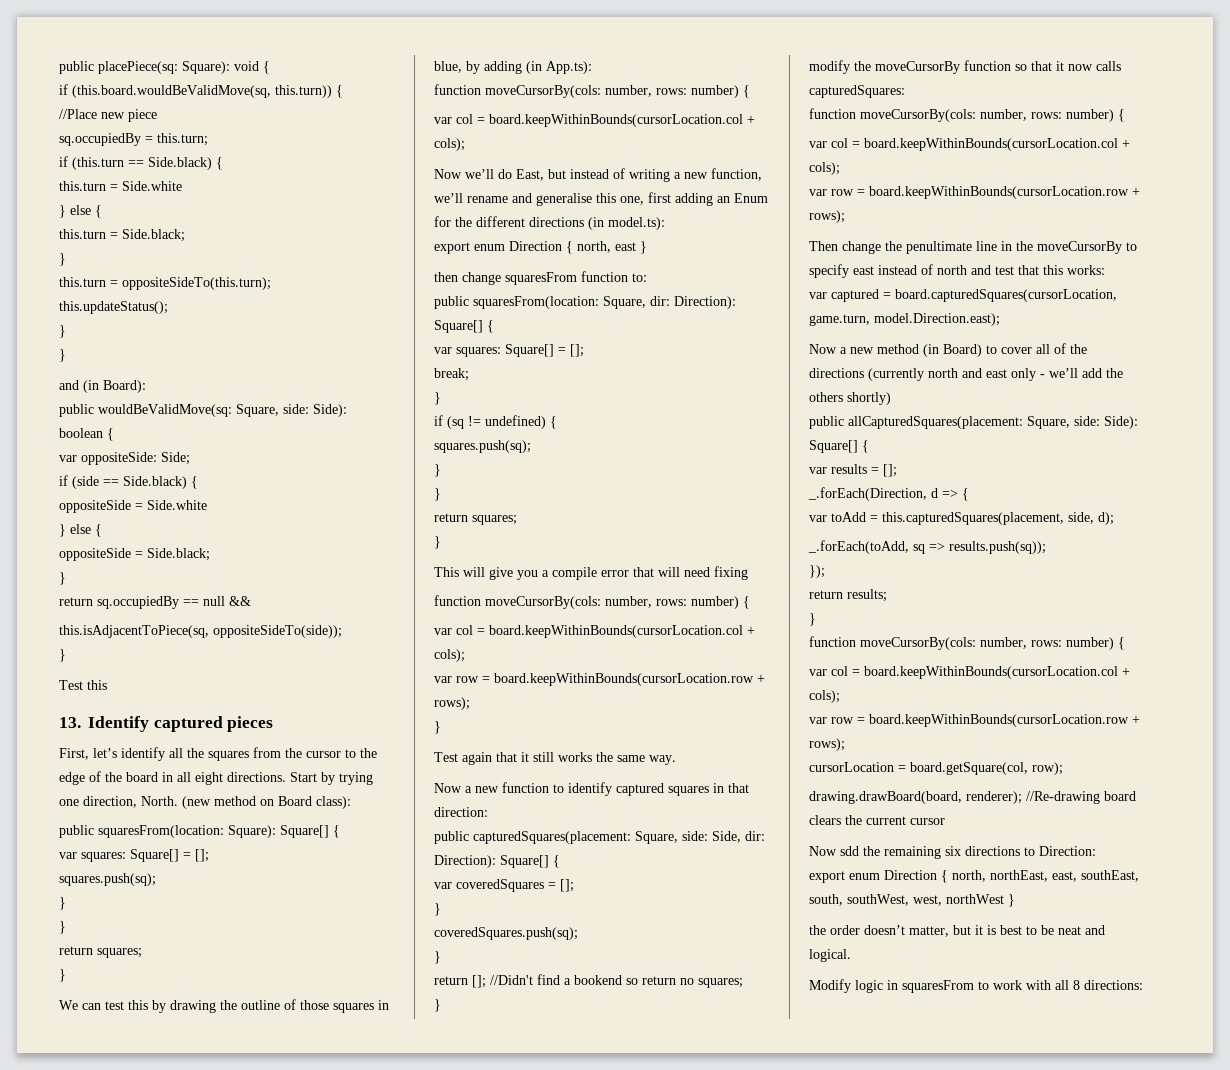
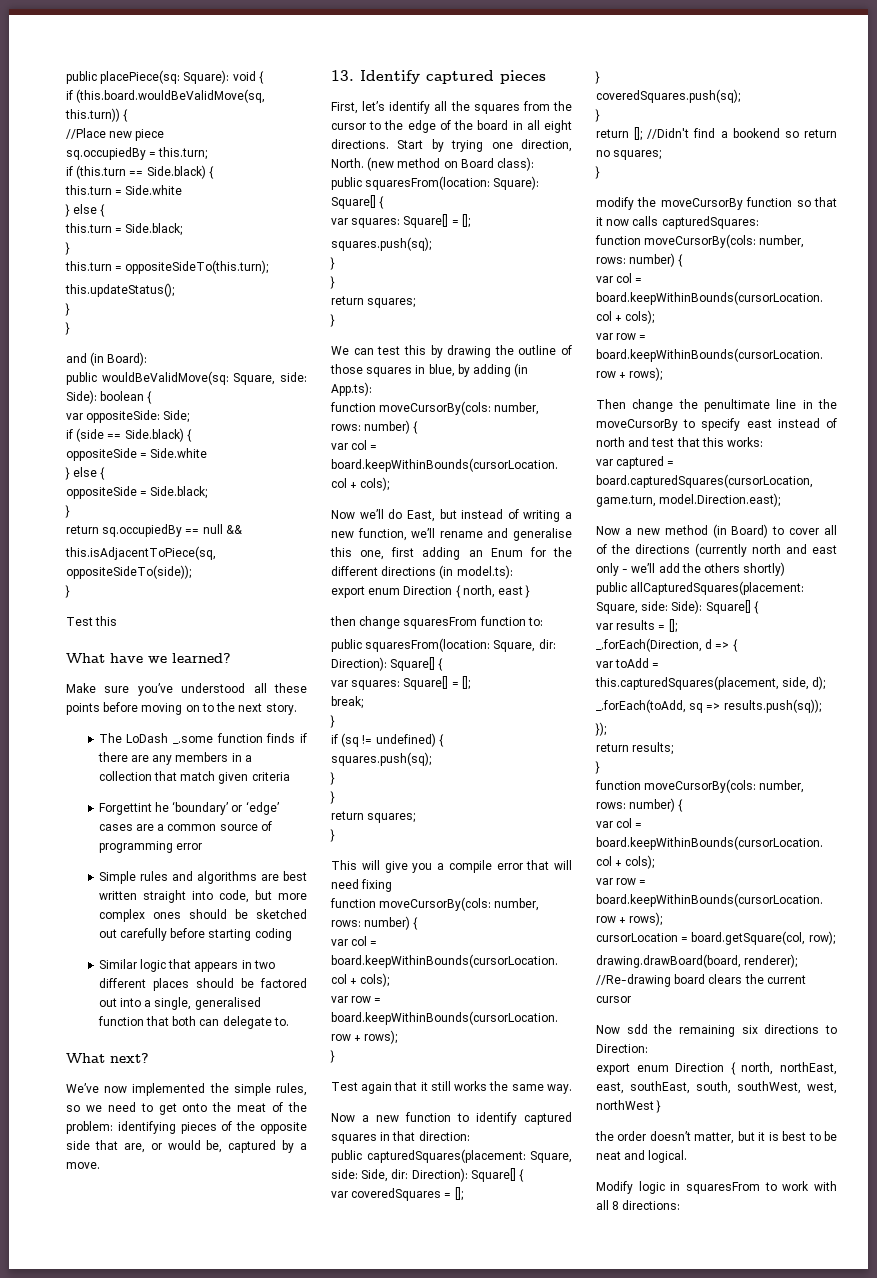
+ What have we learned?
+ Make sure you’ve understood all these points before moving on to the next story.
+ The LoDash _.some function finds if there are any members in a collection that match given criteria
+ Forgettint he ‘boundary’ or ‘edge’ cases are a common source of programming error
+ Simple rules and algorithms are best written straight into code, but more complex ones should be sketched out carefully before starting coding
+ Similar logic that appears in two different places should be factored out into a single, generalised function that both can delegate to.
+ What next?
+ We’ve now implemented the simple rules, so we need to get onto the meat of the problem: identifying pieces of the opposite side that are, or would be, captured by a move.

